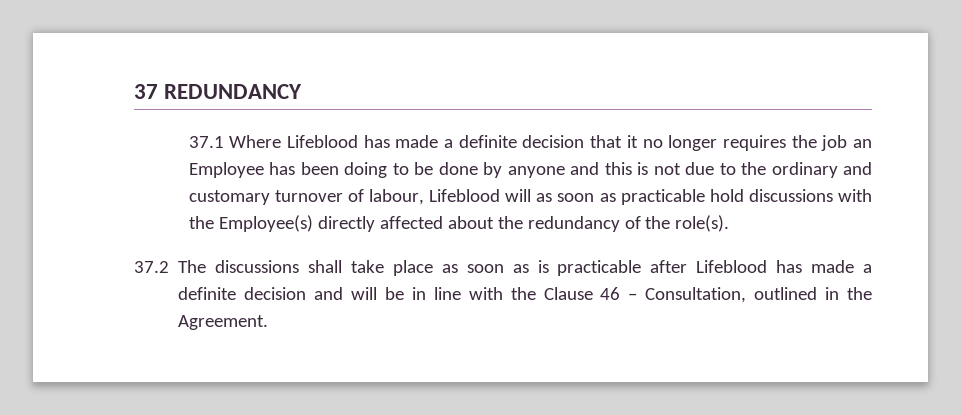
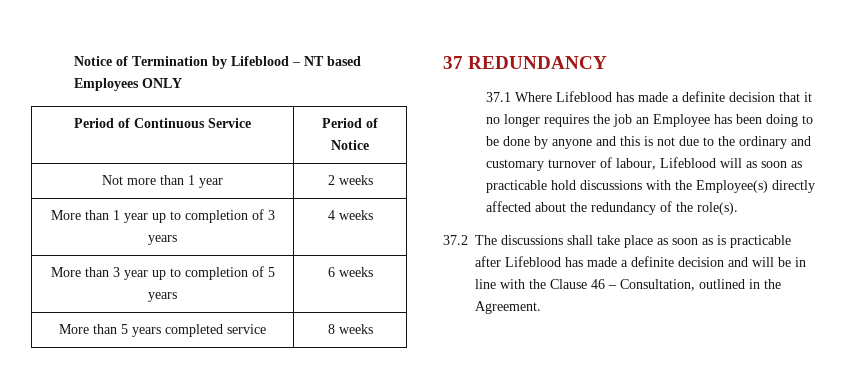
+ Notice of Termination by Lifeblood – NT based Employees ONLY
+ Period of Continuous Service | Period of Notice
+ Not more than 1 year | 2 weeks
+ More than 1 year up to completion of 3 years | 4 weeks
+ More than 3 year up to completion of 5 years | 6 weeks
+ More than 5 years completed service | 8 weeks

